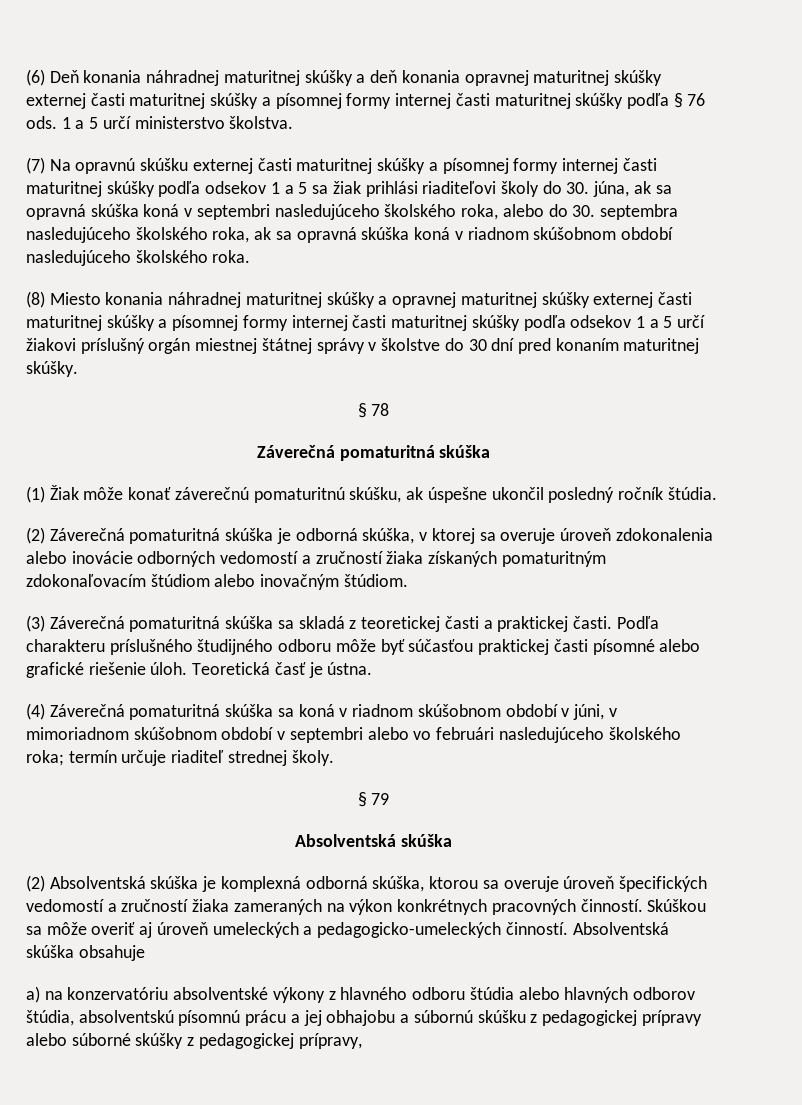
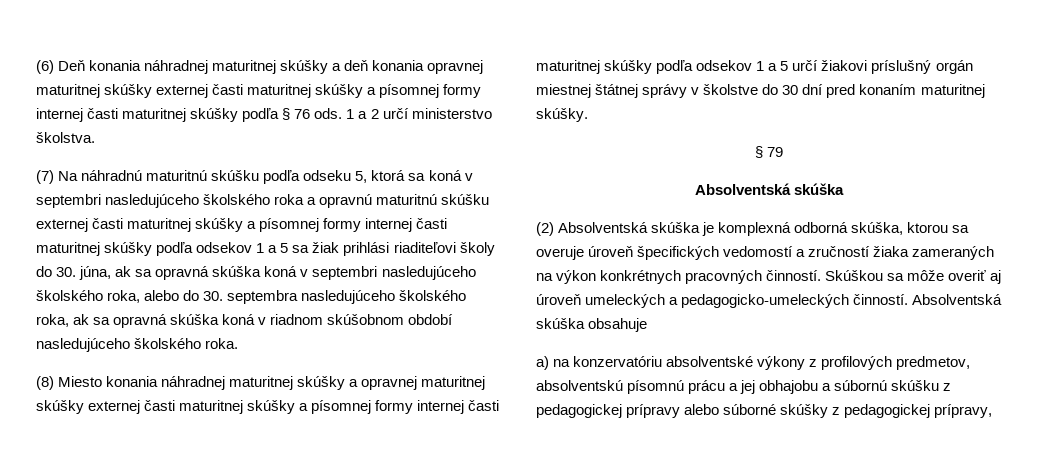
- 1 a 5 určí ministerstvo školstva.
+ 1 a 2 určí ministerstvo školstva.
- (7) Na opravnú skúšku externej časti maturitnej skúšky a písomnej formy internej časti maturitnej skúšky podľa odsekov 1 a 5 sa žiak prihlási riaditeľovi školy do 30. júna, ak sa opravná skúška koná v septembri nasledujúceho školského roka, alebo do 30. septembra nasledujúceho školského roka, ak sa opravná skúška koná v riadnom skúšobnom období nasledujúceho školského roka.
+ (7) Na náhradnú maturitnú skúšku podľa odseku 5, ktorá sa koná v septembri nasledujúceho školského roka a opravnú maturitnú skúšku externej časti maturitnej skúšky a písomnej formy internej časti maturitnej skúšky podľa odsekov 1 a 5 sa žiak prihlási riaditeľovi školy do 30. júna, ak sa opravná skúška koná v septembri nasledujúceho školského roka, alebo do 30. septembra nasledujúceho školského roka, ak sa opravná skúška koná v riadnom skúšobnom období nasledujúceho školského roka.
- § 78
- Záverečná pomaturitná skúška
- (1) Žiak môže konať záverečnú pomaturitnú skúšku, ak úspešne ukončil posledný ročník štúdia.
- (2) Záverečná pomaturitná skúška je odborná skúška, v ktorej sa overuje úroveň zdokonalenia alebo inovácie odborných vedomostí a zručností žiaka získaných pomaturitným zdokonaľovacím štúdiom alebo inovačným štúdiom.
- (3) Záverečná pomaturitná skúška sa skladá z teoretickej časti a praktickej časti. Podľa charakteru príslušného študijného odboru môže byť súčasťou praktickej časti písomné alebo grafické riešenie úloh. Teoretická časť je ústna.
- (4) Záverečná pomaturitná skúška sa koná v riadnom skúšobnom období v júni, v mimoriadnom skúšobnom období v septembri alebo vo februári nasledujúceho školského roka; termín určuje riaditeľ strednej školy.
- a) na konzervatóriu absolventské výkony z hlavného odboru štúdia alebo hlavných odborov štúdia, absolventskú písomnú prácu a jej obhajobu a súbornú skúšku z pedagogickej prípravy alebo súborné skúšky z pedagogickej prípravy,
+ a) na konzervatóriu absolventské výkony z profilových predmetov, absolventskú písomnú prácu a jej obhajobu a súbornú skúšku z pedagogickej prípravy alebo súborné skúšky z pedagogickej prípravy,

